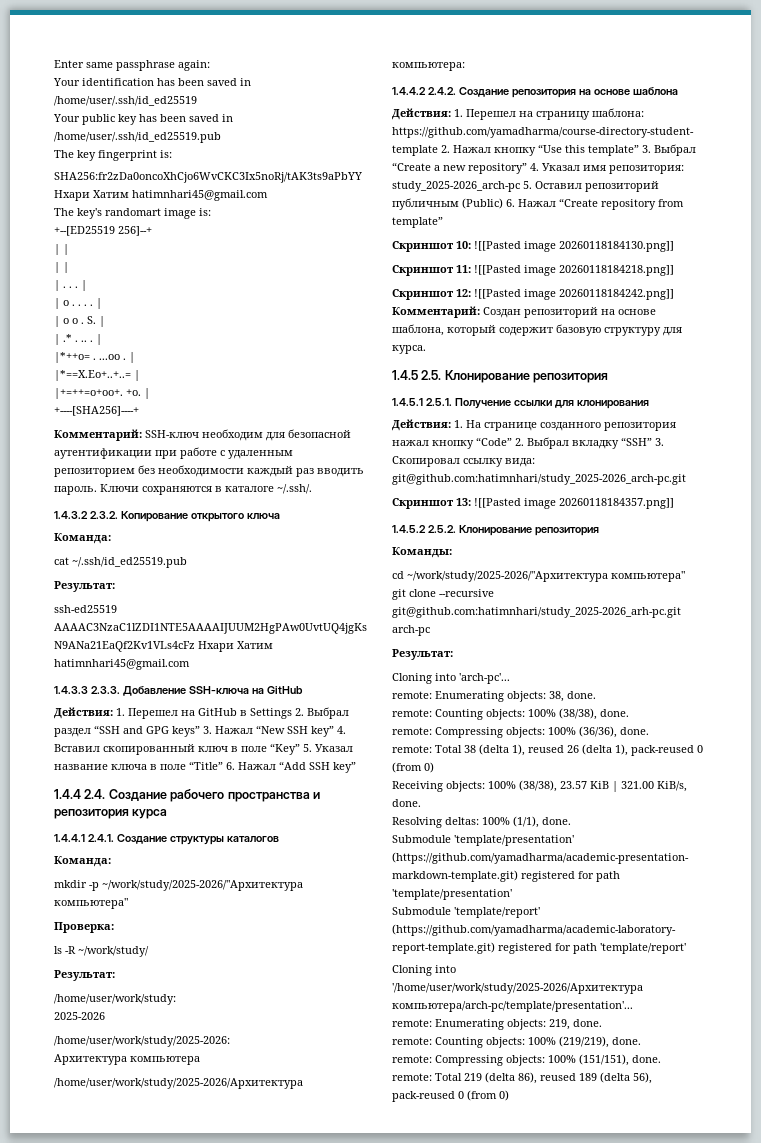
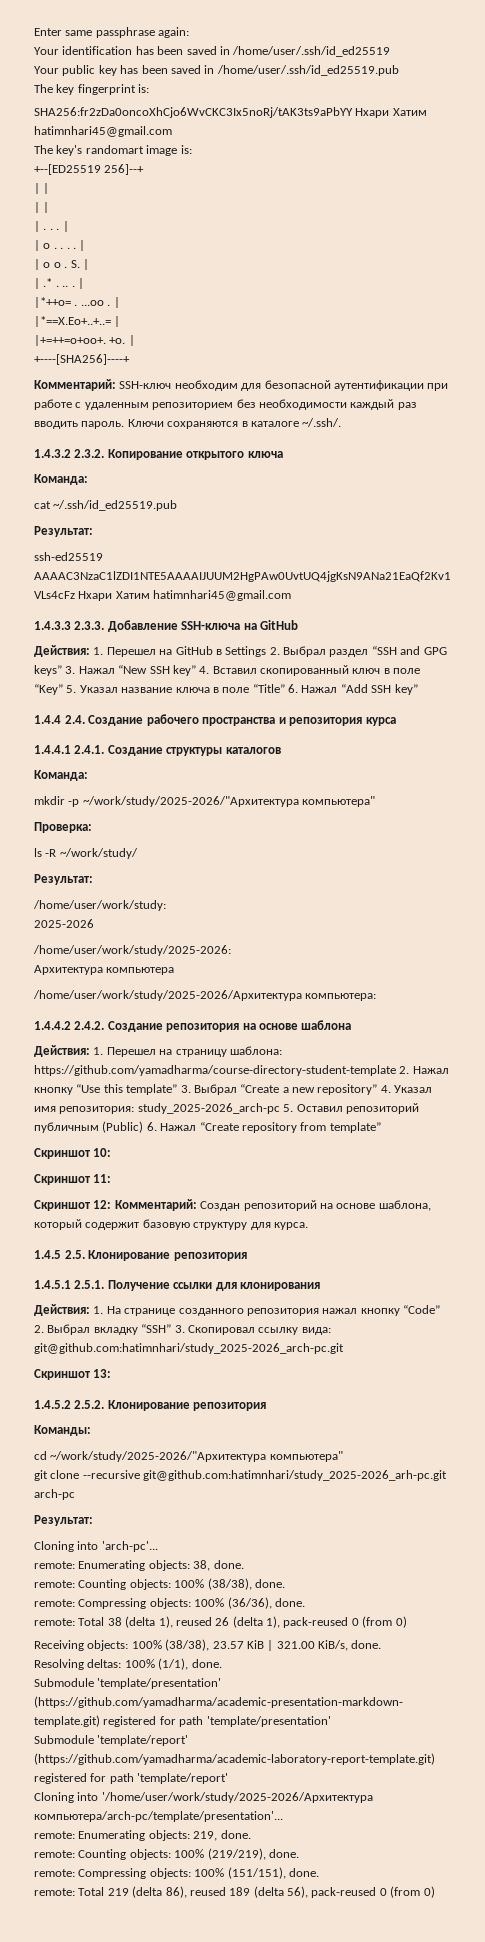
- Скриншот 10: ![[Pasted image 20260118184130.png]]
+ Скриншот 10:
- Скриншот 11: ![[Pasted image 20260118184218.png]]
+ Скриншот 11:
- Скриншот 12: ![[Pasted image 20260118184242.png]] Комментарий: Создан репозиторий на основе шаблона, который содержит базовую структуру для курса.
+ Скриншот 12: Комментарий: Создан репозиторий на основе шаблона, который содержит базовую структуру для курса.
- Скриншот 13: ![[Pasted image 20260118184357.png]]
+ Скриншот 13:

